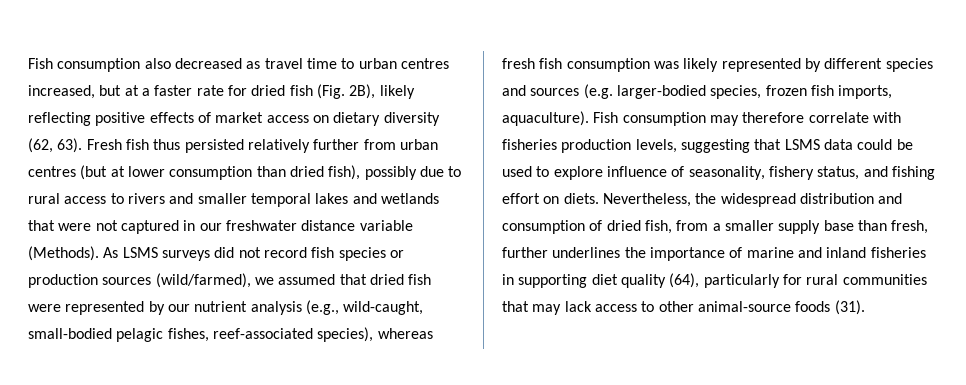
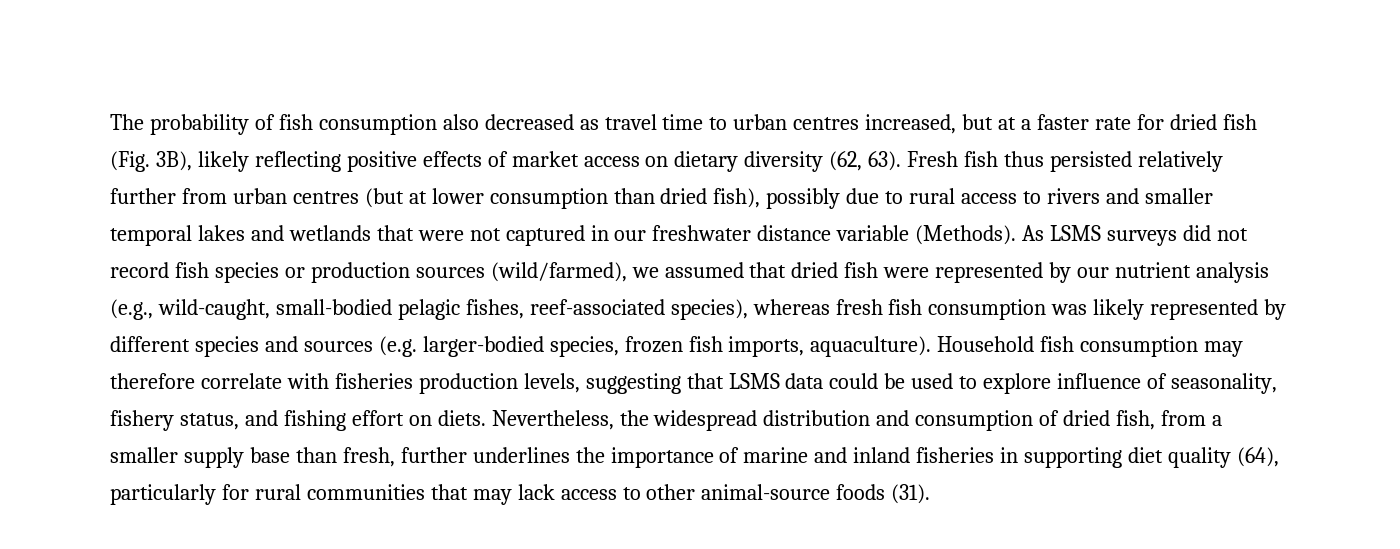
- Fish consumption also decreased as travel time to urban centres increased, but at a faster rate for dried fish (Fig. 2B), likely reflecting positive effects of market access on dietary diversity (62, 63).
+ The probability of fish consumption also decreased as travel time to urban centres increased, but at a faster rate for dried fish (Fig. 3B), likely reflecting positive effects of market access on dietary diversity (62, 63).
- Fish consumption may therefore correlate with fisheries production levels, suggesting that LSMS data could be used to explore influence of seasonality, fishery status, and fishing effort on diets.
+ Household fish consumption may therefore correlate with fisheries production levels, suggesting that LSMS data could be used to explore influence of seasonality, fishery status, and fishing effort on diets.

